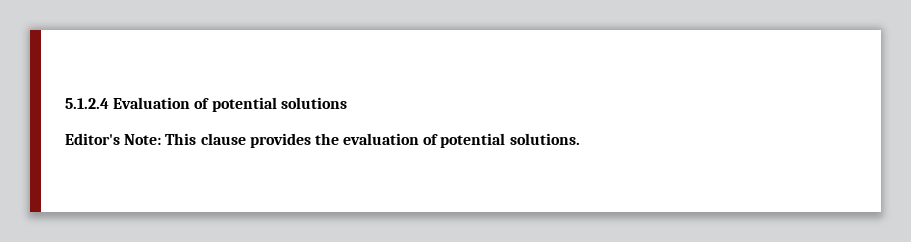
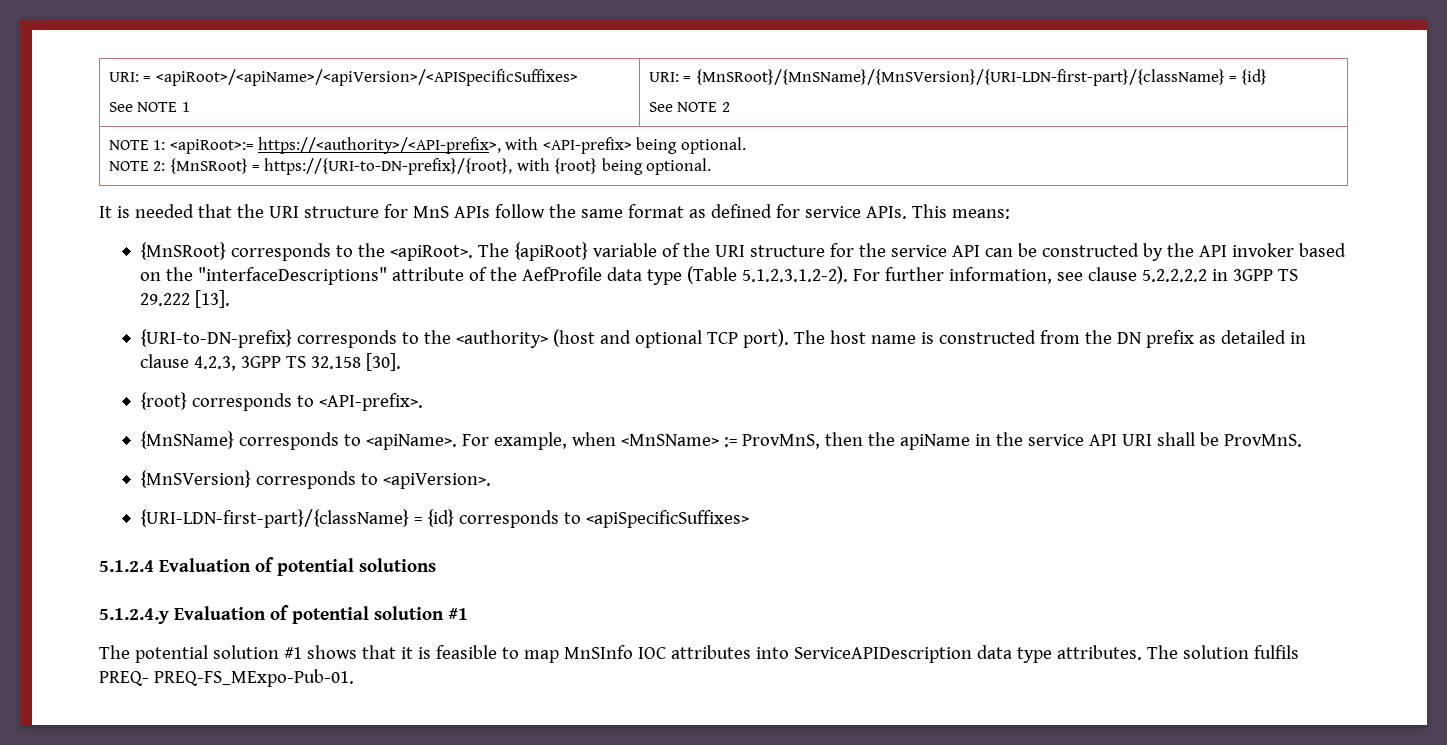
+ URI: = <apiRoot>/<apiName>/<apiVersion>/<APISpecificSuffixes>
+ See NOTE 1 | URI: = {MnSRoot}/{MnSName}/{MnSVersion}/{URI-LDN-first-part}/{className} = {id}
+ See NOTE 2
+ NOTE 1: <apiRoot>:= https://<authority>/<API-prefix>, with <API-prefix> being optional.
+ NOTE 2: {MnSRoot} = https://{URI-to-DN-prefix}/{root}, with {root} being optional.
+ It is needed that the URI structure for MnS APIs follow the same format as defined for service APIs. This means:
+ {MnSRoot} corresponds to the <apiRoot>. The {apiRoot} variable of the URI structure for the service API can be constructed by the API invoker based on the "interfaceDescriptions" attribute of the AefProfile data type (Table 5.1.2.3.1.2-2). For further information, see clause 5.2.2.2.2 in 3GPP TS 29.222 [13].
+ {URI-to-DN-prefix} corresponds to the <authority> (host and optional TCP port). The host name is constructed from the DN prefix as detailed in clause 4.2.3, 3GPP TS 32.158 [30].
+ {root} corresponds to <API-prefix>.
+ {MnSName} corresponds to <apiName>. For example, when <MnSName> := ProvMnS, then the apiName in the service API URI shall be ProvMnS.
+ {MnSVersion} corresponds to <apiVersion>.
+ {URI-LDN-first-part}/{className} = {id} corresponds to <apiSpecificSuffixes>
- Editor's Note: This clause provides the evaluation of potential solutions.
+ 5.1.2.4.y Evaluation of potential solution #1
+ The potential solution #1 shows that it is feasible to map MnSInfo IOC attributes into ServiceAPIDescription data type attributes. The solution fulfils PREQ- PREQ-FS_MExpo-Pub-01.

